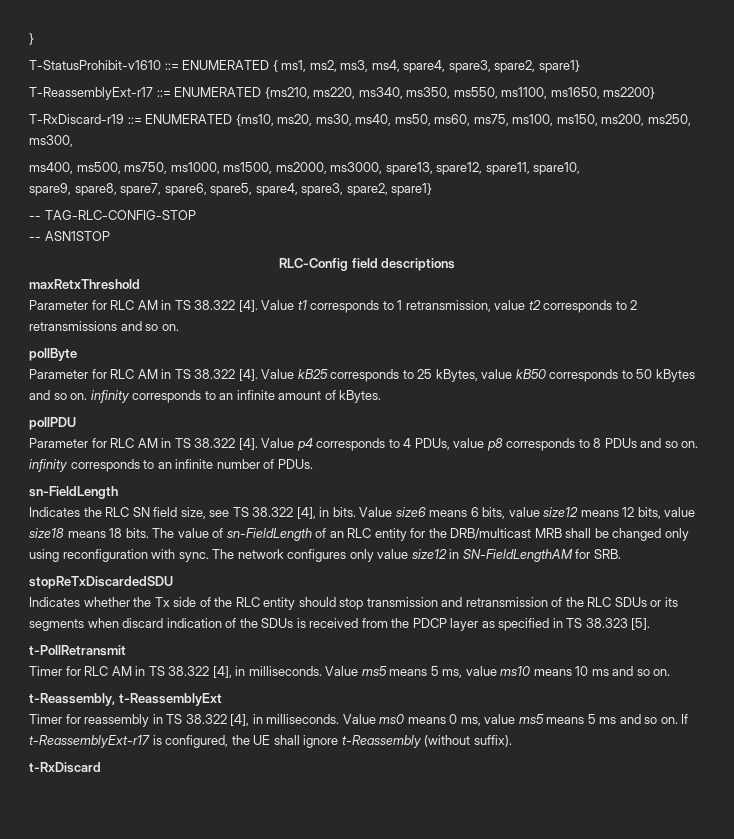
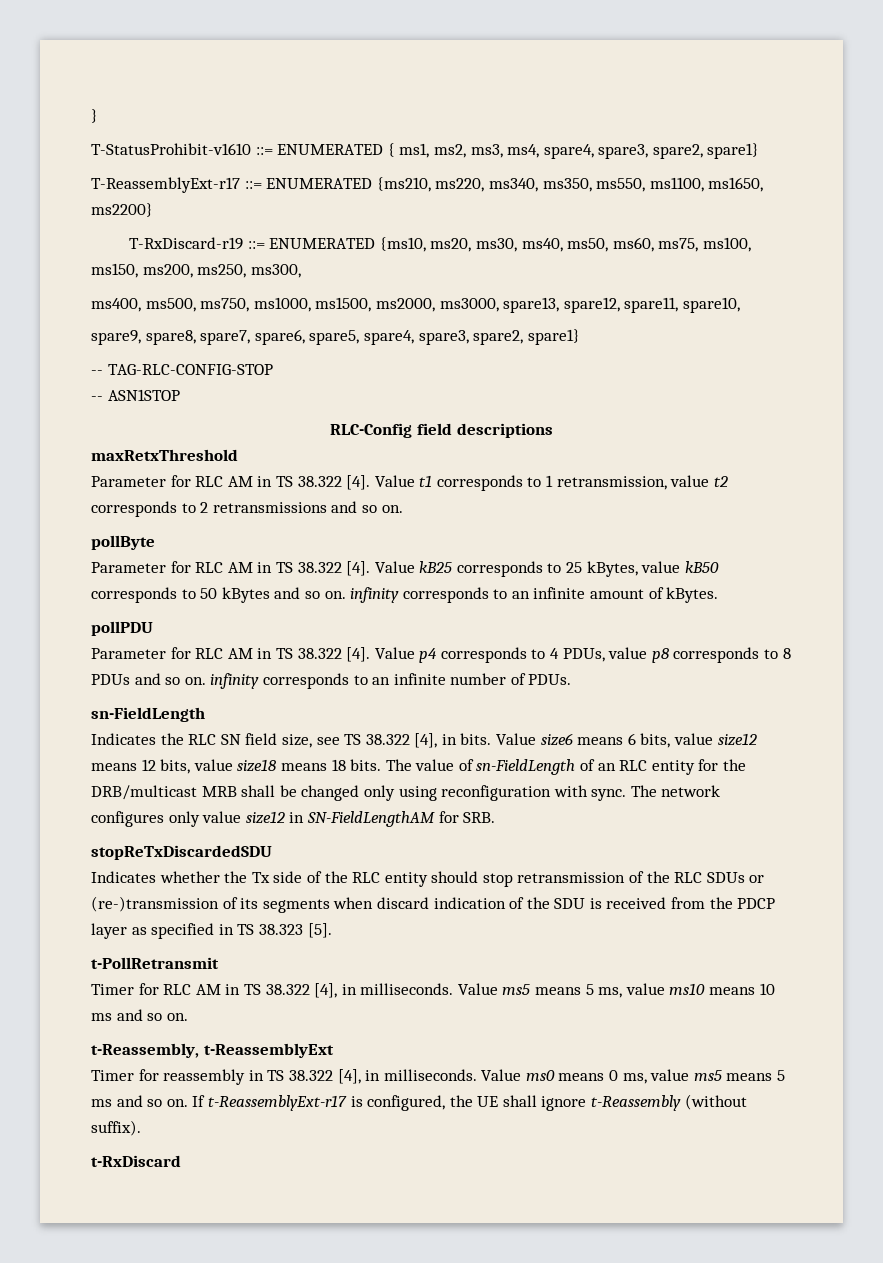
- Indicates whether the Tx side of the RLC entity should stop transmission and retransmission of the RLC SDUs or its segments when discard indication of the SDUs is received from the PDCP layer as specified in TS 38.323 [5].
+ Indicates whether the Tx side of the RLC entity should stop retransmission of the RLC SDUs or (re-)transmission of its segments when discard indication of the SDU is received from the PDCP layer as specified in TS 38.323 [5].

